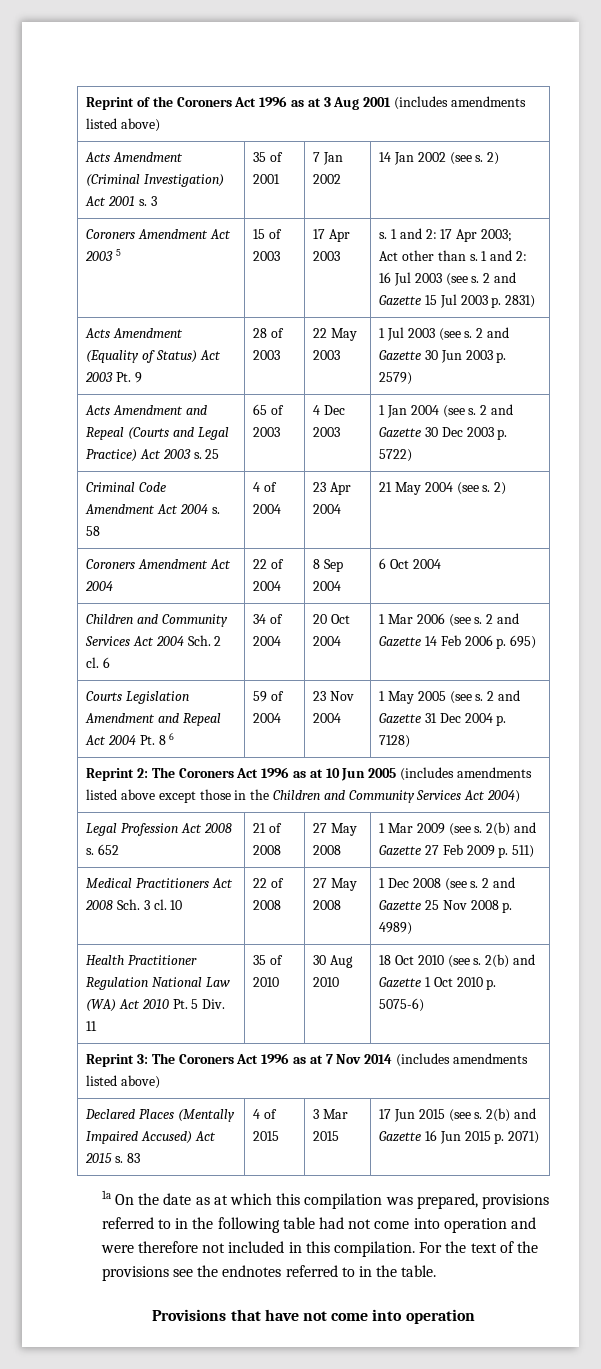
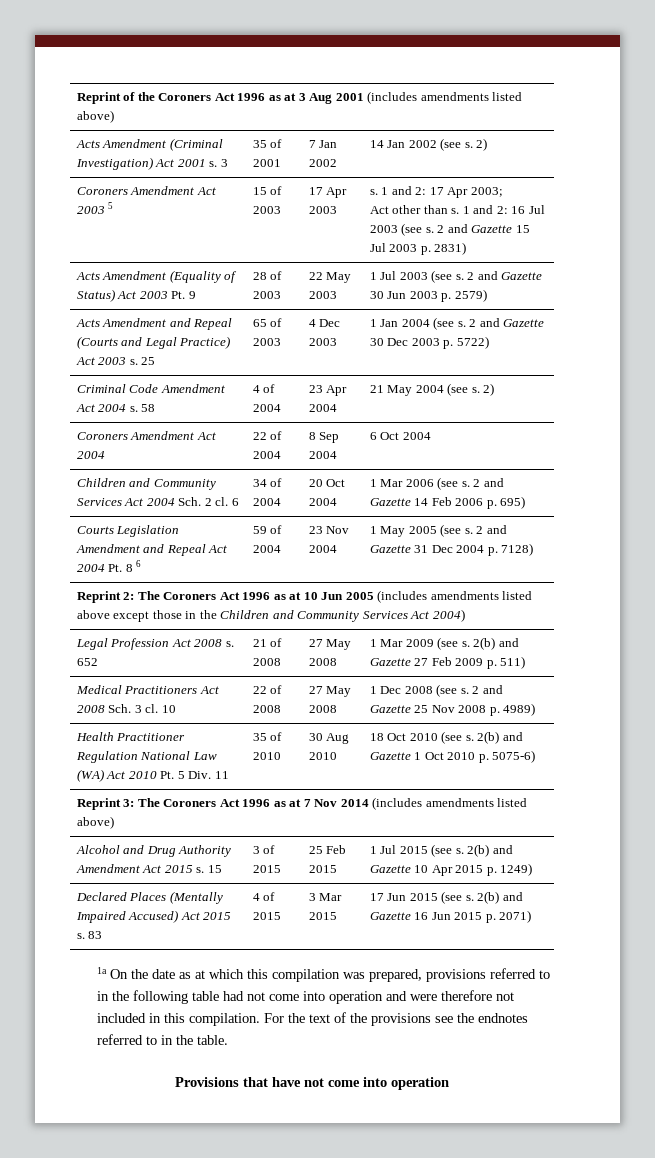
+ Alcohol and Drug Authority Amendment Act 2015 s. 15 | 3 of 2015 | 25 Feb 2015 | 1 Jul 2015 (see s. 2(b) and Gazette 10 Apr 2015 p. 1249)

